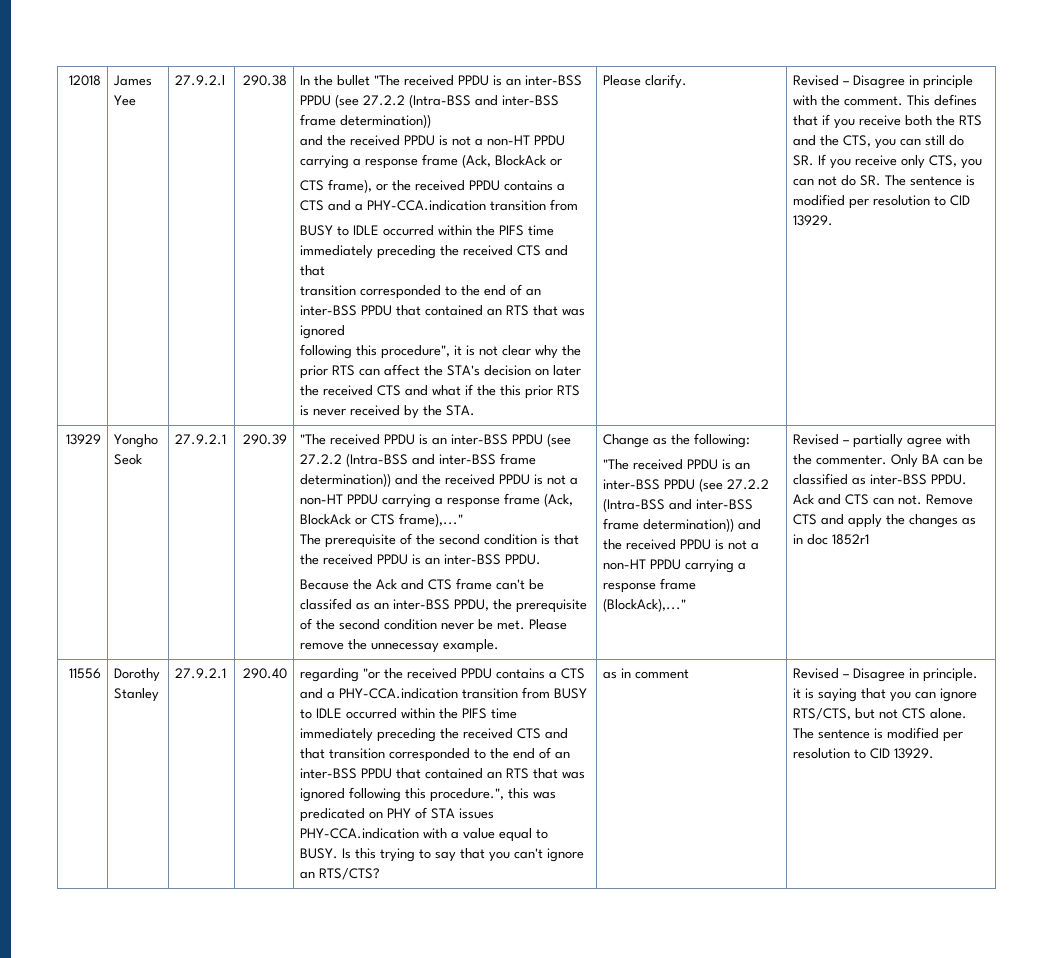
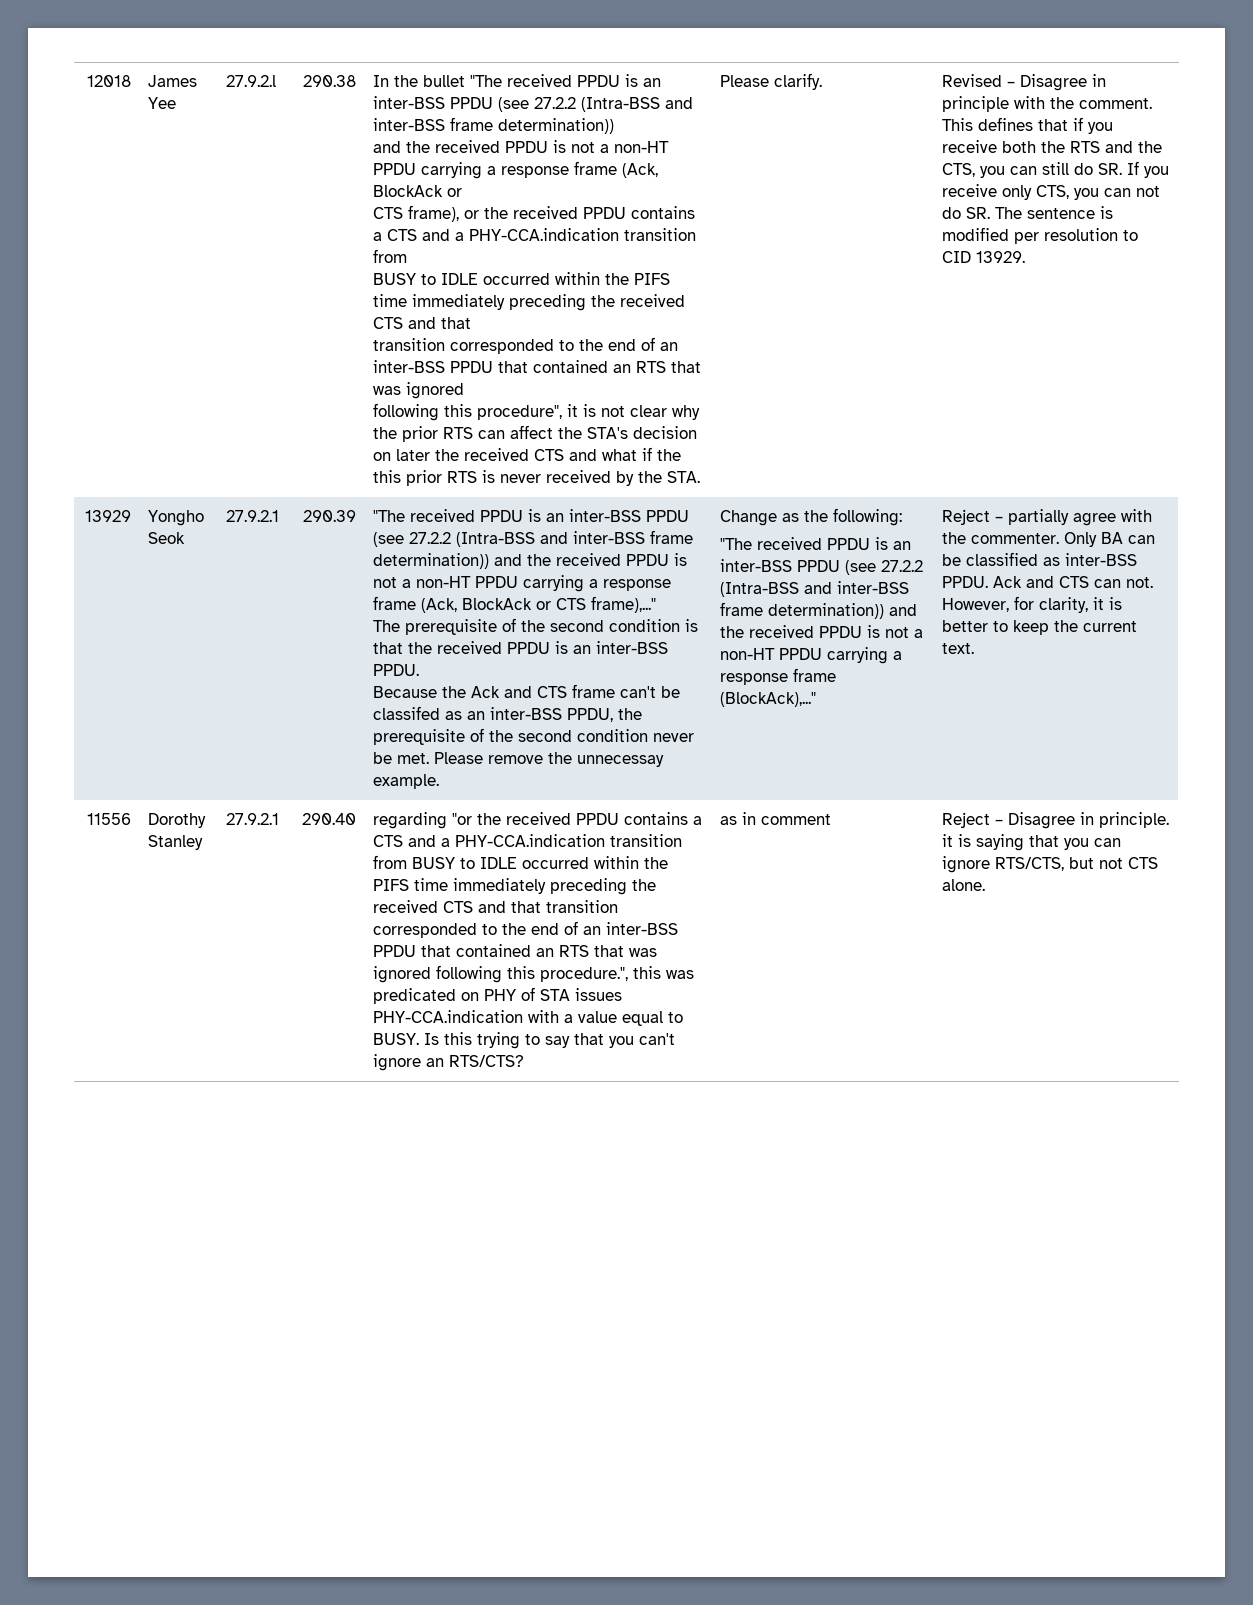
- Revised – partially agree with the commenter.
+ Reject – partially agree with the commenter.
- Remove CTS and apply the changes as in doc 1852r1
+ However, for clarity, it is better to keep the current text.
- Revised – Disagree in principle. it is saying that you can ignore RTS/CTS, but not CTS alone. The sentence is modified per resolution to CID 13929.
+ Reject – Disagree in principle. it is saying that you can ignore RTS/CTS, but not CTS alone.

